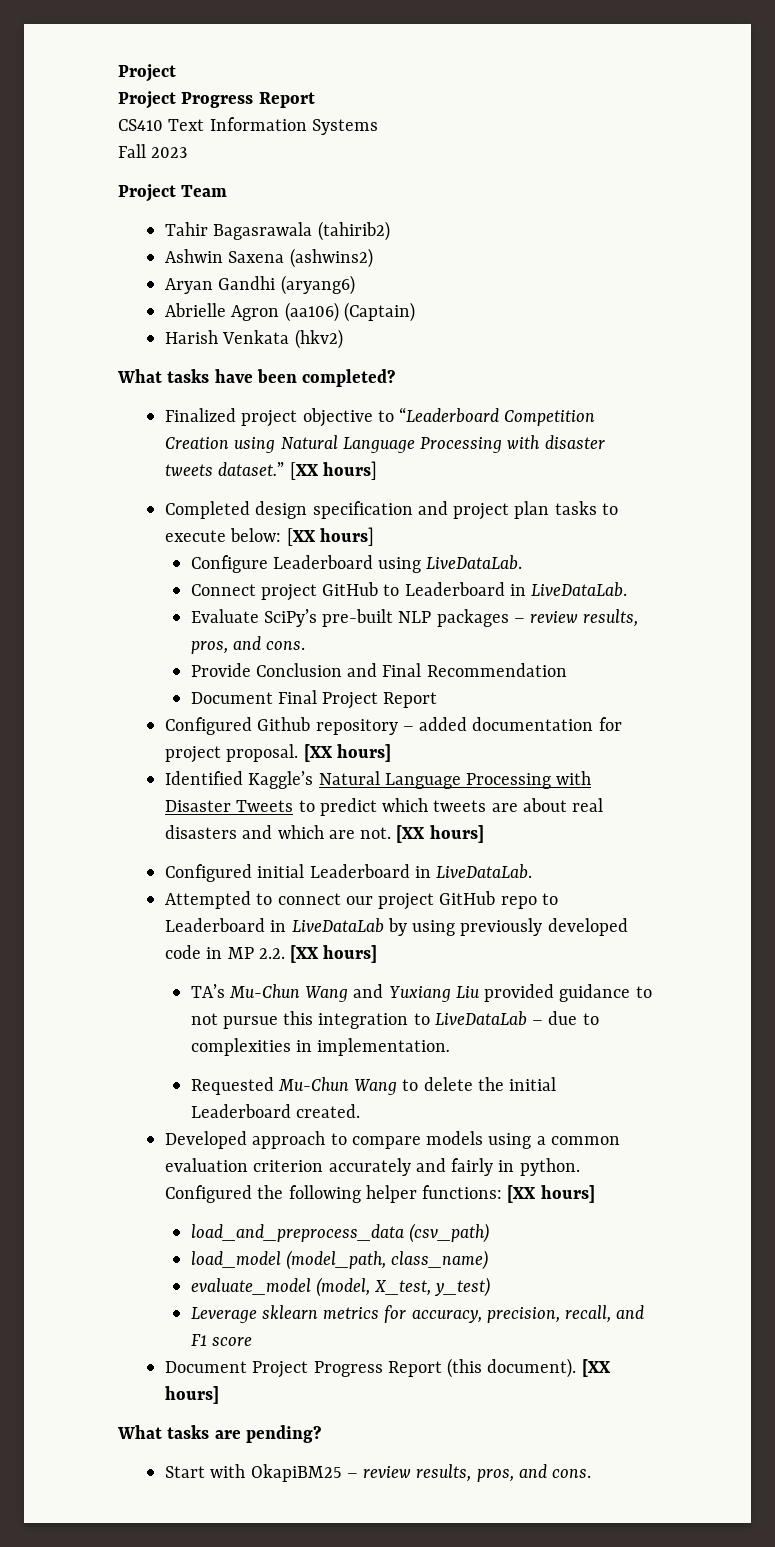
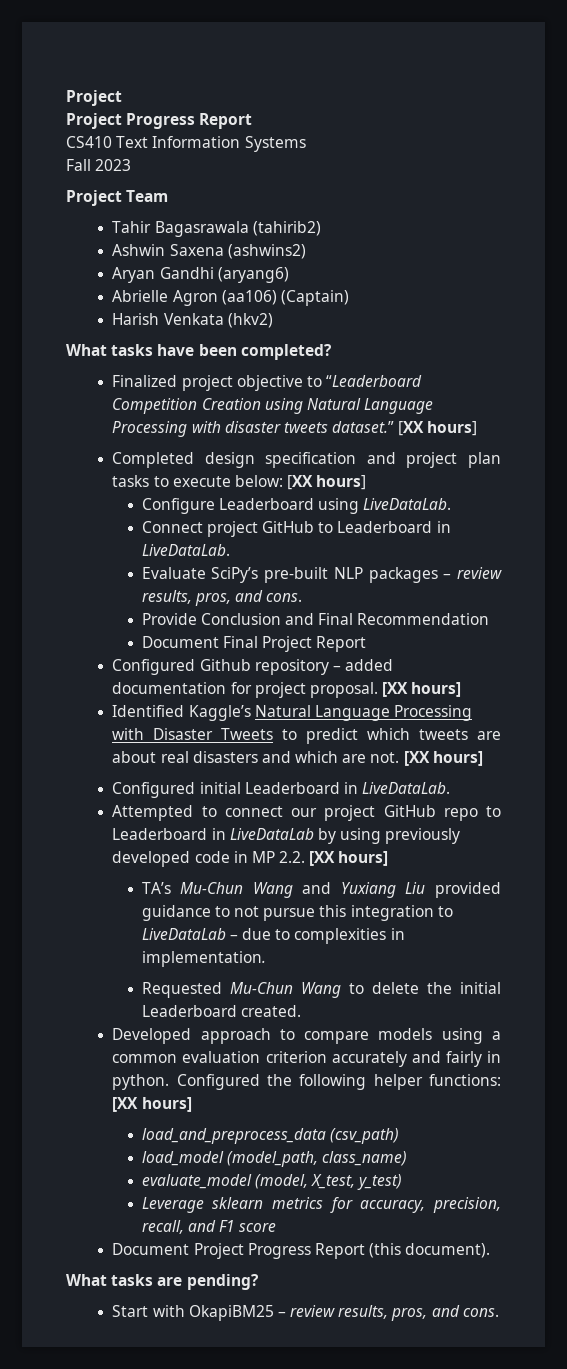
- Document Project Progress Report (this document). [XX hours]
+ Document Project Progress Report (this document).

